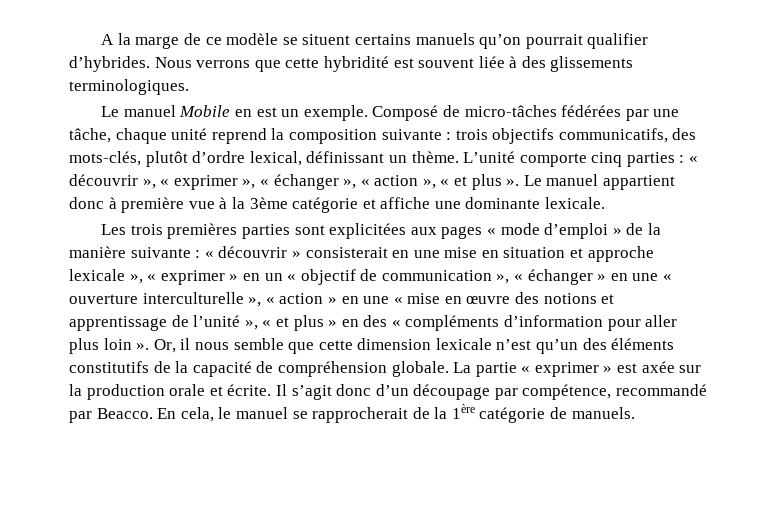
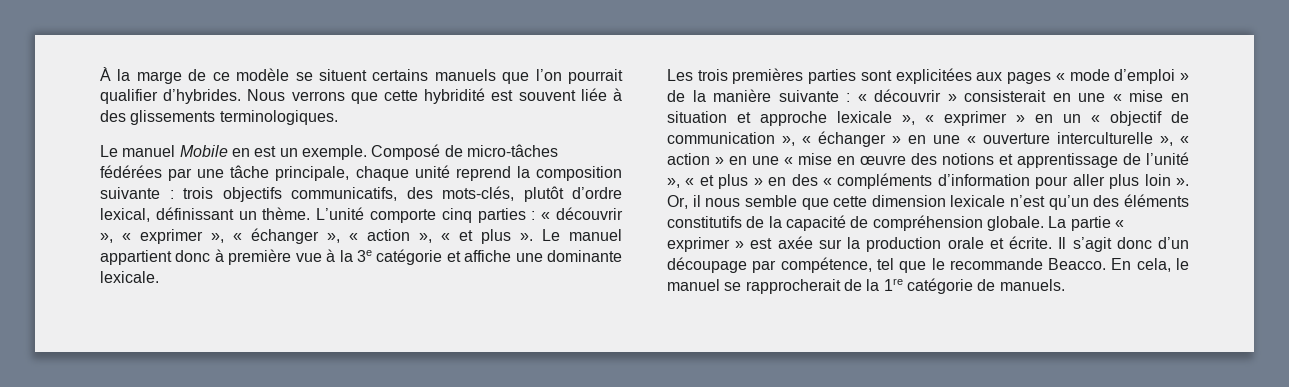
- A la marge de ce modèle se situent certains manuels qu’on pourrait qualifier d’hybrides.
+ À la marge de ce modèle se situent certains manuels que l’on pourrait qualifier d’hybrides.
- Composé de micro-tâches fédérées par une tâche, chaque unité reprend la composition suivante : trois objectifs communicatifs, des mots-clés, plutôt d’ordre lexical, définissant un thème.
+ Composé de micro-tâches fédérées par une tâche principale, chaque unité reprend la composition suivante : trois objectifs communicatifs, des mots-clés, plutôt d’ordre lexical, définissant un thème.
- Le manuel appartient donc à première vue à la 3ème catégorie et affiche une dominante lexicale.
+ Le manuel appartient donc à première vue à la 3e catégorie et affiche une dominante lexicale.
- « découvrir » consisterait en une mise en situation et approche lexicale », « exprimer » en un « objectif de communication », « échanger » en une « ouverture interculturelle », « action » en une « mise en œuvre des notions et apprentissage de l’unité », « et plus » en des « compléments d’information pour aller plus loin ».
+ « découvrir » consisterait en une « mise en situation et approche lexicale », « exprimer » en un « objectif de communication », « échanger » en une « ouverture interculturelle », « action » en une « mise en œuvre des notions et apprentissage de l’unité », « et plus » en des « compléments d’information pour aller plus loin ».
- Il s’agit donc d’un découpage par compétence, recommandé par Beacco.
+ Il s’agit donc d’un découpage par compétence, tel que le recommande Beacco.
- En cela, le manuel se rapprocherait de la 1ère catégorie de manuels.
+ En cela, le manuel se rapprocherait de la 1re catégorie de manuels.

